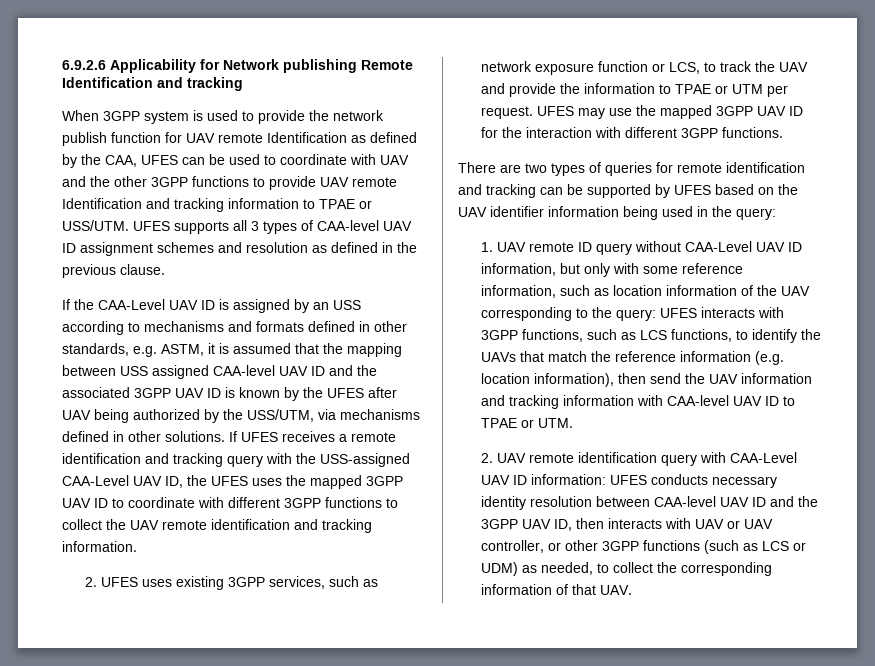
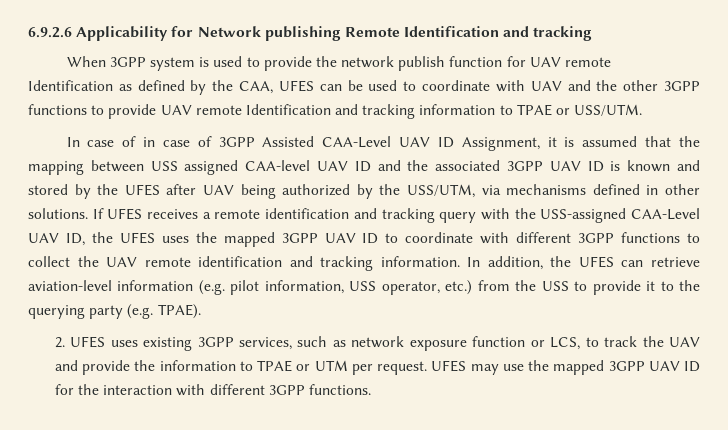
- When 3GPP system is used to provide the network publish function for UAV remote Identification as defined by the CAA, UFES can be used to coordinate with UAV and the other 3GPP functions to provide UAV remote Identification and tracking information to TPAE or USS/UTM. UFES supports all 3 types of CAA-level UAV ID assignment schemes and resolution as defined in the previous clause.
- If the CAA-Level UAV ID is assigned by an USS according to mechanisms and formats defined in other standards, e.g. ASTM, it is assumed that the mapping between USS assigned CAA-level UAV ID and the associated 3GPP UAV ID is known by the UFES after UAV being authorized by the USS/UTM, via mechanisms defined in other solutions.
+ When 3GPP system is used to provide the network publish function for UAV remote Identification as defined by the CAA, UFES can be used to coordinate with UAV and the other 3GPP functions to provide UAV remote Identification and tracking information to TPAE or USS/UTM.
+ In case of in case of 3GPP Assisted CAA-Level UAV ID Assignment, it is assumed that the mapping between USS assigned CAA-level UAV ID and the associated 3GPP UAV ID is known and stored by the UFES after UAV being authorized by the USS/UTM, via mechanisms defined in other solutions.
+ In addition, the UFES can retrieve aviation-level information (e.g. pilot information, USS operator, etc.) from the USS to provide it to the querying party (e.g. TPAE).
- There are two types of queries for remote identification and tracking can be supported by UFES based on the UAV identifier information being used in the query:
- 1. UAV remote ID query without CAA-Level UAV ID information, but only with some reference information, such as location information of the UAV corresponding to the query: UFES interacts with 3GPP functions, such as LCS functions, to identify the UAVs that match the reference information (e.g. location information), then send the UAV information and tracking information with CAA-level UAV ID to TPAE or UTM.
- 2. UAV remote identification query with CAA-Level UAV ID information: UFES conducts necessary identity resolution between CAA-level UAV ID and the 3GPP UAV ID, then interacts with UAV or UAV controller, or other 3GPP functions (such as LCS or UDM) as needed, to collect the corresponding information of that UAV.

